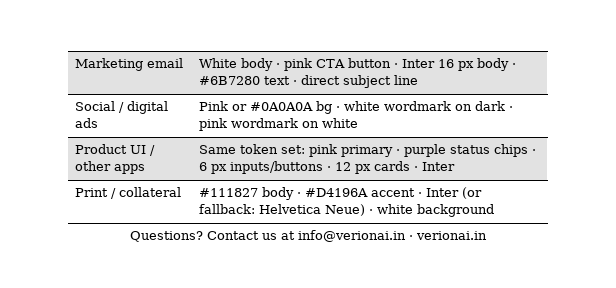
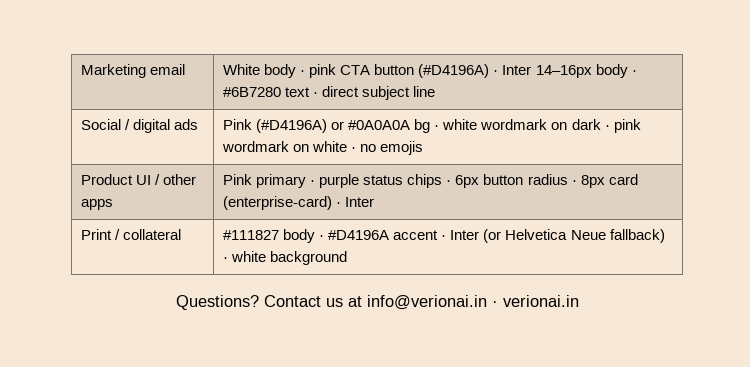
- Marketing email | White body · pink CTA button · Inter 16 px body · #6B7280 text · direct subject line
+ Marketing email | White body · pink CTA button (#D4196A) · Inter 14–16px body · #6B7280 text · direct subject line
- Social / digital ads | Pink or #0A0A0A bg · white wordmark on dark · pink wordmark on white
+ Social / digital ads | Pink (#D4196A) or #0A0A0A bg · white wordmark on dark · pink wordmark on white · no emojis
- Product UI / other apps | Same token set: pink primary · purple status chips · 6 px inputs/buttons · 12 px cards · Inter
+ Product UI / other apps | Pink primary · purple status chips · 6px button radius · 8px card (enterprise-card) · Inter
- Print / collateral | #111827 body · #D4196A accent · Inter (or fallback: Helvetica Neue) · white background
+ Print / collateral | #111827 body · #D4196A accent · Inter (or Helvetica Neue fallback) · white background

